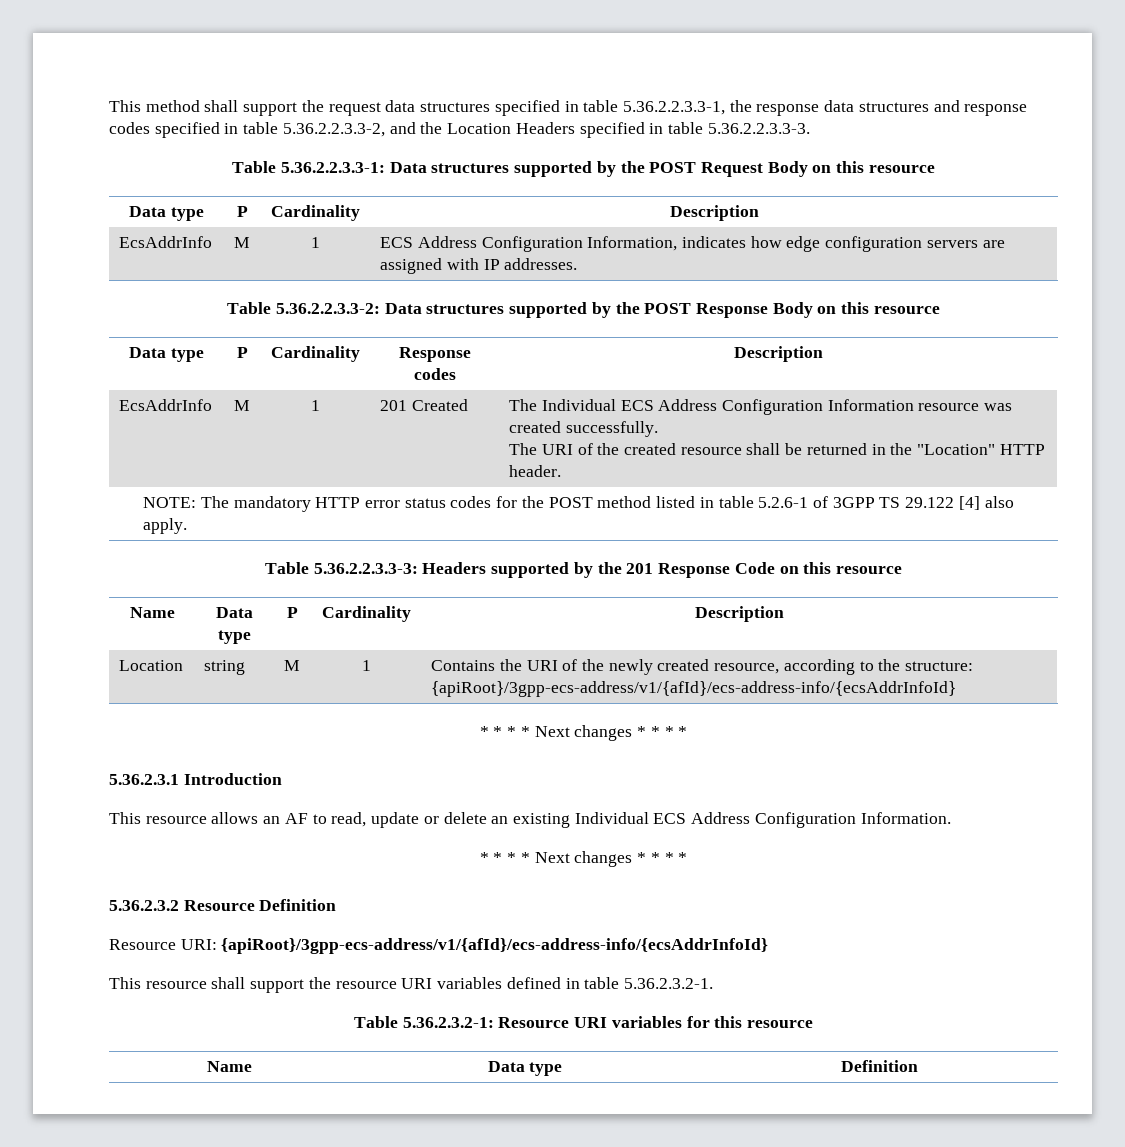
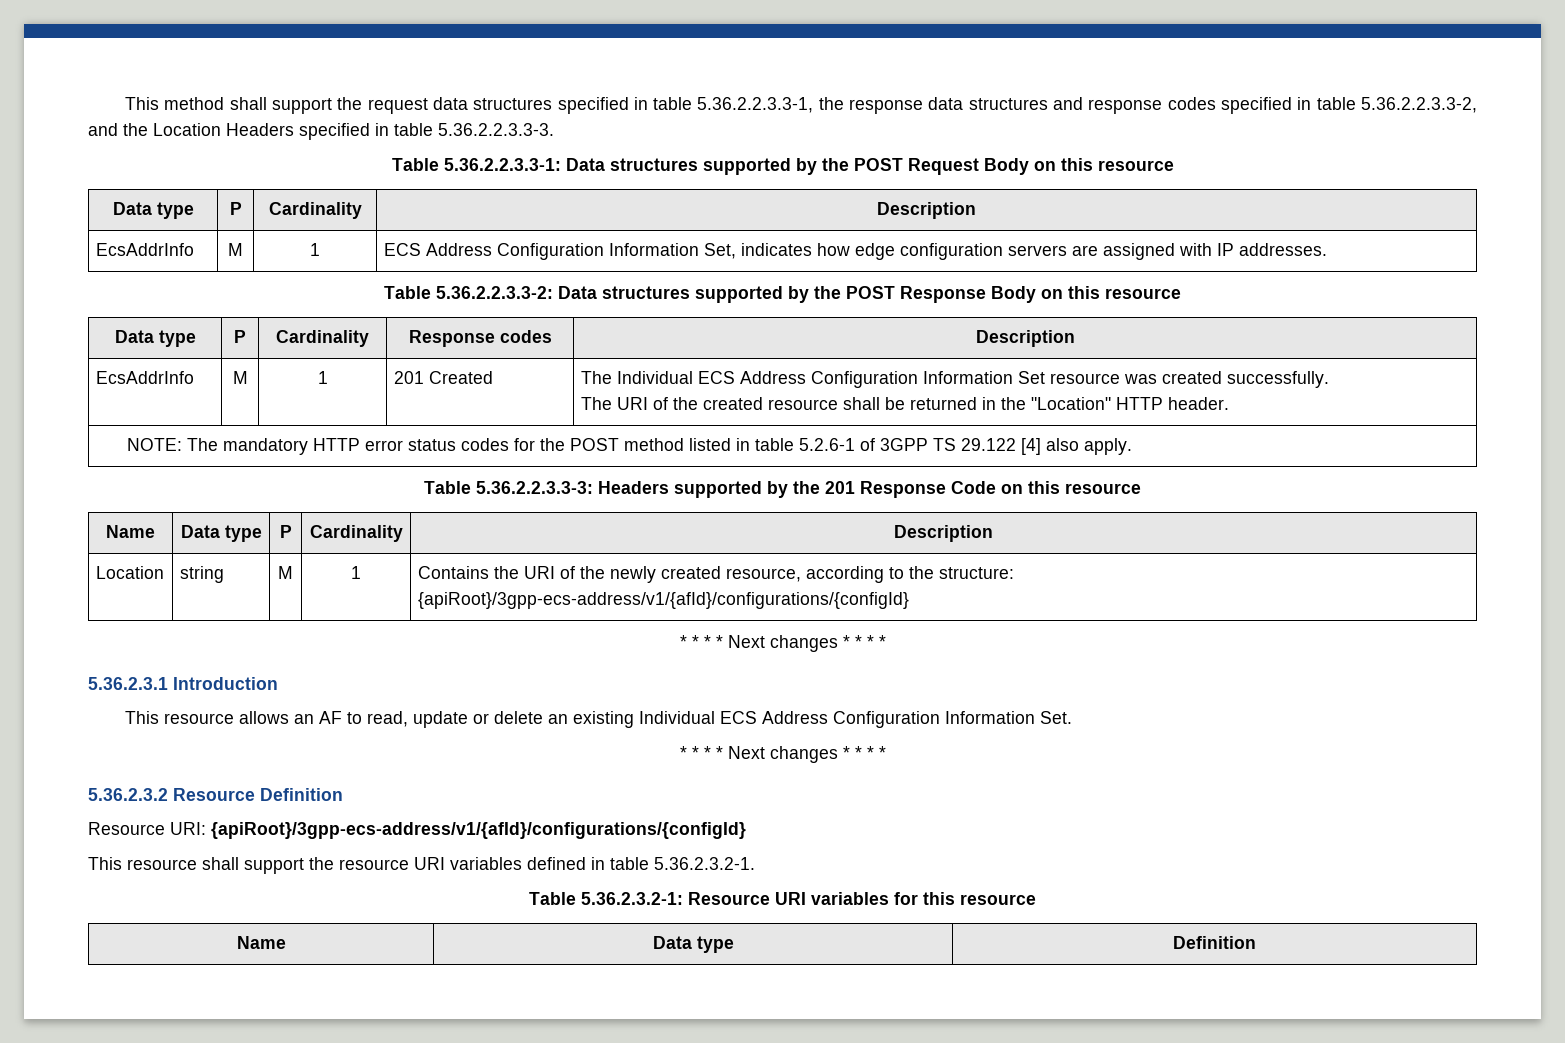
- EcsAddrInfo | M | 1 | ECS Address Configuration Information, indicates how edge configuration servers are assigned with IP addresses.
+ EcsAddrInfo | M | 1 | ECS Address Configuration Information Set, indicates how edge configuration servers are assigned with IP addresses.
- EcsAddrInfo | M | 1 | 201 Created | The Individual ECS Address Configuration Information resource was created successfully.
+ EcsAddrInfo | M | 1 | 201 Created | The Individual ECS Address Configuration Information Set resource was created successfully.
- Location | string | M | 1 | Contains the URI of the newly created resource, according to the structure: {apiRoot}/3gpp-ecs-address/v1/{afId}/ecs-address-info/{ecsAddrInfoId}
+ Location | string | M | 1 | Contains the URI of the newly created resource, according to the structure: {apiRoot}/3gpp-ecs-address/v1/{afId}/configurations/{configId}
- This resource allows an AF to read, update or delete an existing Individual ECS Address Configuration Information.
+ This resource allows an AF to read, update or delete an existing Individual ECS Address Configuration Information Set.
- Resource URI: {apiRoot}/3gpp-ecs-address/v1/{afId}/ecs-address-info/{ecsAddrInfoId}
+ Resource URI: {apiRoot}/3gpp-ecs-address/v1/{afId}/configurations/{configId}

